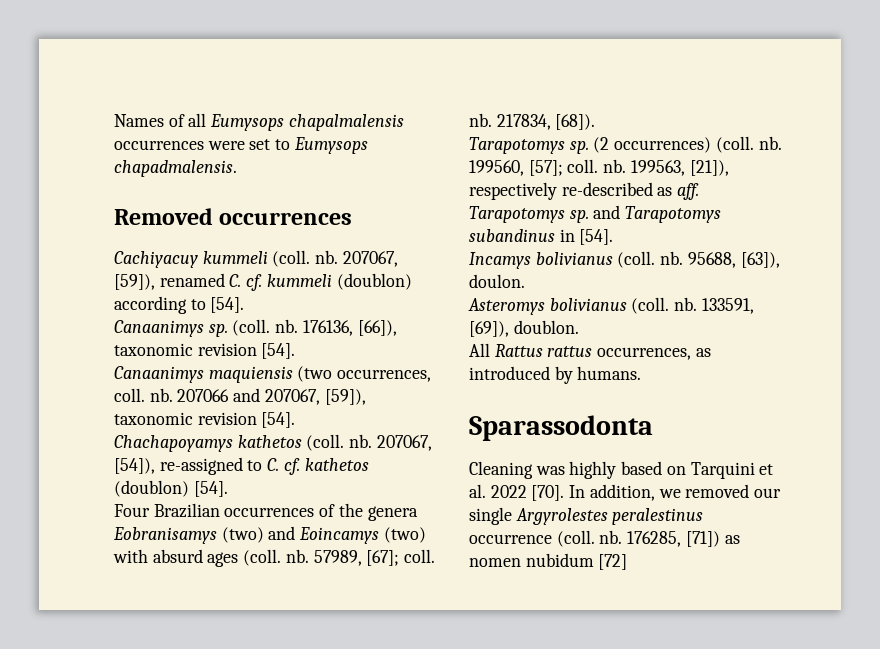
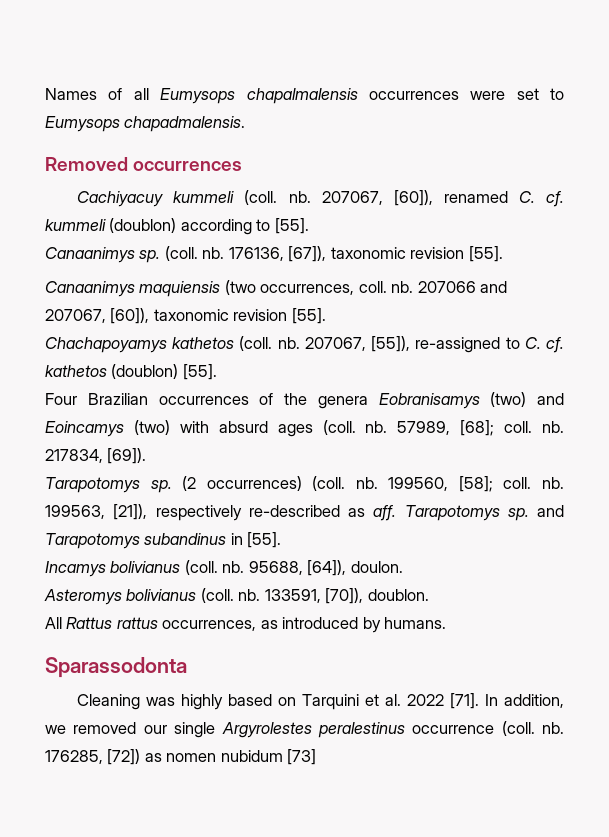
- 207067, [59]), renamed C. cf. kummeli (doublon) according to [54].
+ 207067, [60]), renamed C. cf. kummeli (doublon) according to [55].
- 176136, [66]), taxonomic revision [54].
+ 176136, [67]), taxonomic revision [55].
- 207066 and 207067, [59]), taxonomic revision [54].
+ 207066 and 207067, [60]), taxonomic revision [55].
- 207067, [54]), re-assigned to C. cf. kathetos (doublon) [54].
+ 207067, [55]), re-assigned to C. cf. kathetos (doublon) [55].
- 57989, [67]; coll. nb.
+ 57989, [68]; coll. nb.
- 217834, [68]).
+ 217834, [69]).
- 199560, [57]; coll. nb.
+ 199560, [58]; coll. nb.
- Tarapotomys sp. and Tarapotomys subandinus in [54].
+ Tarapotomys sp. and Tarapotomys subandinus in [55].
- 95688, [63]), doulon.
+ 95688, [64]), doulon.
- 133591, [69]), doublon.
+ 133591, [70]), doublon.
- Cleaning was highly based on Tarquini et al. 2022 [70].
+ Cleaning was highly based on Tarquini et al. 2022 [71].
- 176285, [71]) as nomen nubidum [72]
+ 176285, [72]) as nomen nubidum [73]

